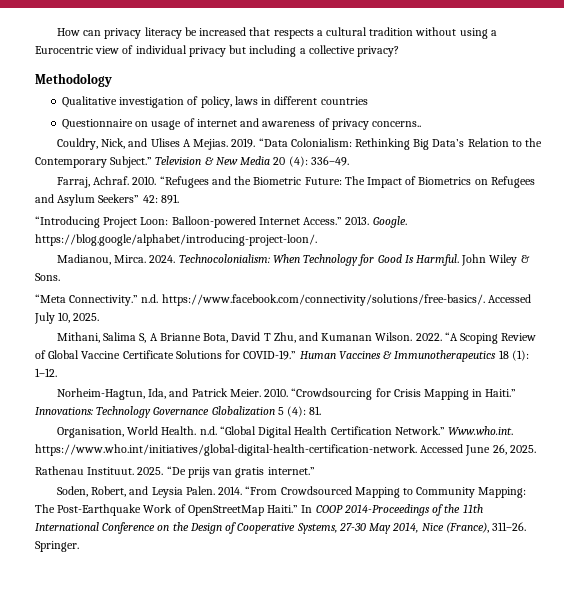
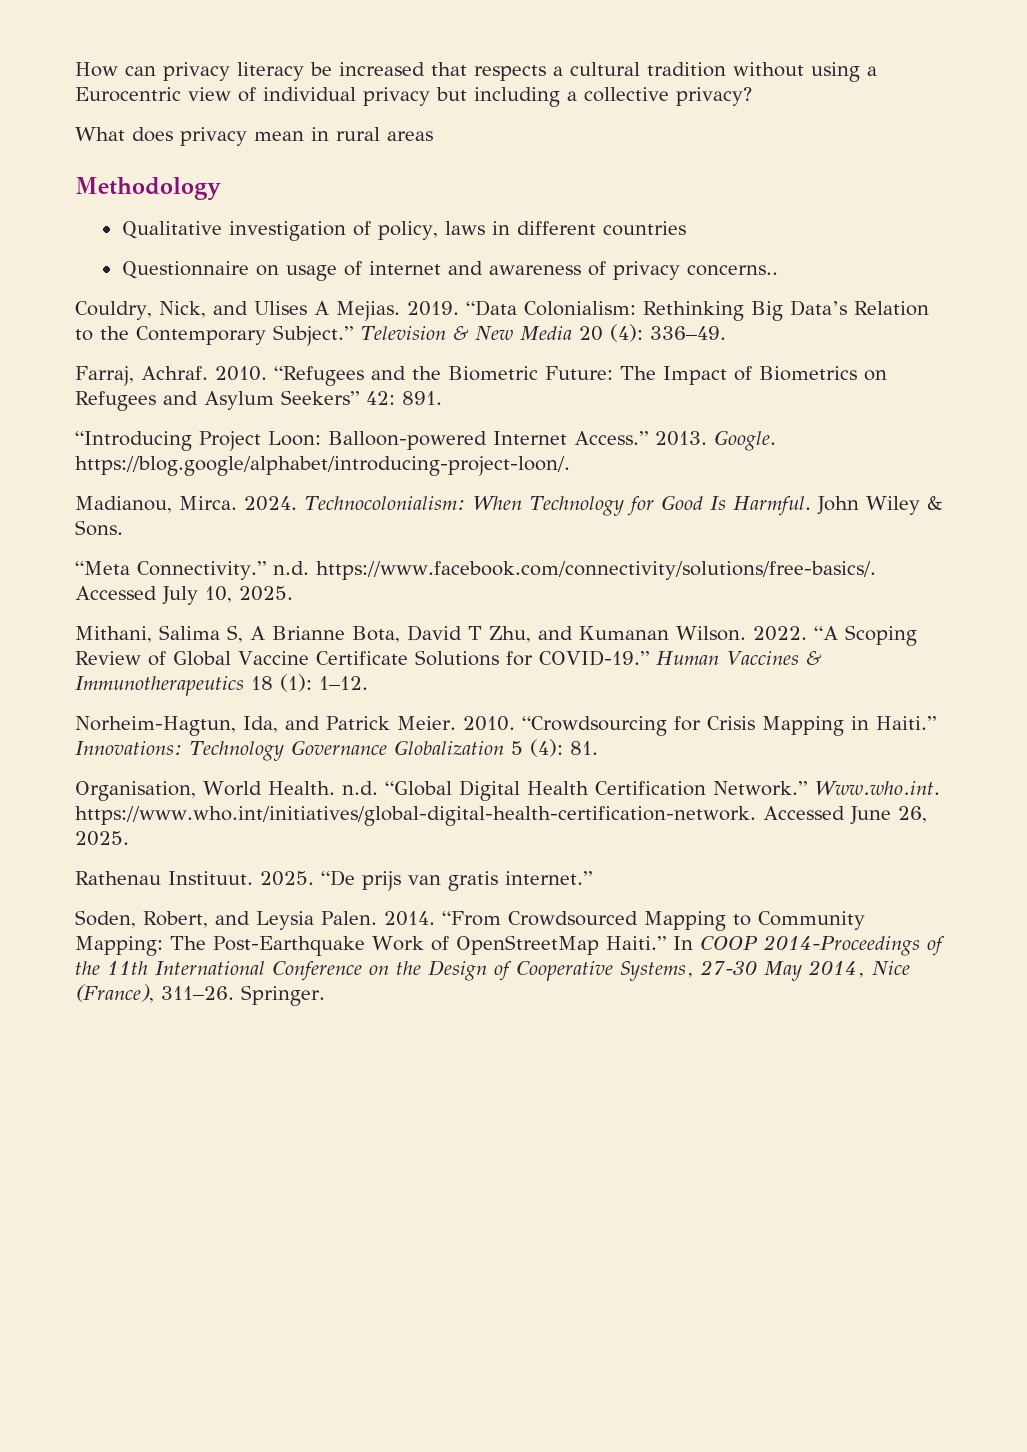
+ What does privacy mean in rural areas

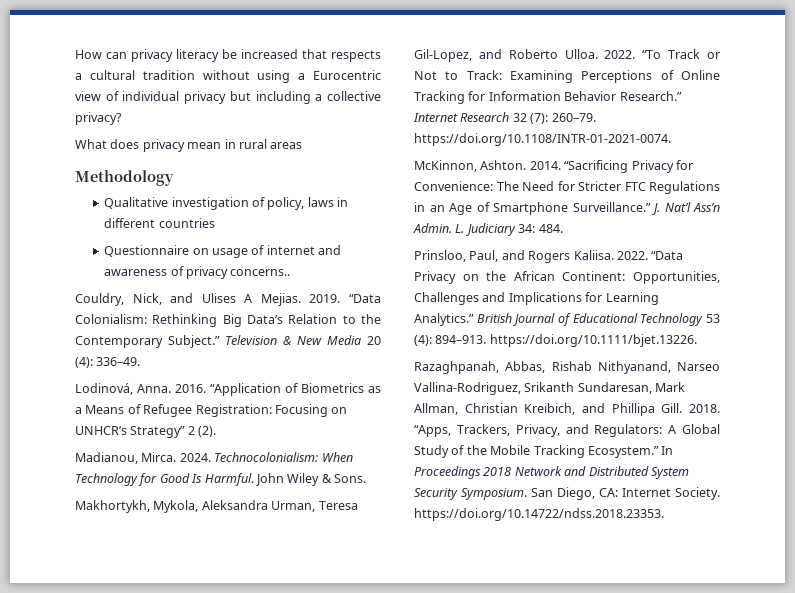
- Farraj, Achraf. 2010. “Refugees and the Biometric Future: The Impact of Biometrics on Refugees and Asylum Seekers” 42: 891.
- “Introducing Project Loon: Balloon-powered Internet Access.” 2013. Google. https://blog.google/alphabet/introducing-project-loon/.
+ Lodinová, Anna. 2016. “Application of Biometrics as a Means of Refugee Registration: Focusing on UNHCR’s Strategy” 2 (2).
- “Meta Connectivity.” n.d. https://www.facebook.com/connectivity/solutions/free-basics/. Accessed July 10, 2025.
- Mithani, Salima S, A Brianne Bota, David T Zhu, and Kumanan Wilson. 2022. “A Scoping Review of Global Vaccine Certificate Solutions for COVID-19.” Human Vaccines & Immunotherapeutics 18 (1): 1–12.
- Norheim-Hagtun, Ida, and Patrick Meier. 2010. “Crowdsourcing for Crisis Mapping in Haiti.” Innovations: Technology Governance Globalization 5 (4): 81.
- Organisation, World Health. n.d. “Global Digital Health Certification Network.” Www.who.int. https://www.who.int/initiatives/global-digital-health-certification-network. Accessed June 26, 2025.
- Rathenau Instituut. 2025. “De prijs van gratis internet.”
- Soden, Robert, and Leysia Palen. 2014. “From Crowdsourced Mapping to Community Mapping: The Post-Earthquake Work of OpenStreetMap Haiti.” In COOP 2014-Proceedings of the 11th International Conference on the Design of Cooperative Systems, 27-30 May 2014, Nice (France), 311–26. Springer.
+ Makhortykh, Mykola, Aleksandra Urman, Teresa Gil-Lopez, and Roberto Ulloa. 2022. “To Track or Not to Track: Examining Perceptions of Online Tracking for Information Behavior Research.” Internet Research 32 (7): 260–79. https://doi.org/10.1108/INTR-01-2021-0074.
+ McKinnon, Ashton. 2014. “Sacrificing Privacy for Convenience: The Need for Stricter FTC Regulations in an Age of Smartphone Surveillance.” J. Nat’l Ass’n Admin. L. Judiciary 34: 484.
+ Prinsloo, Paul, and Rogers Kaliisa. 2022. “Data Privacy on the African Continent: Opportunities, Challenges and Implications for Learning Analytics.” British Journal of Educational Technology 53 (4): 894–913. https://doi.org/10.1111/bjet.13226.
+ Razaghpanah, Abbas, Rishab Nithyanand, Narseo Vallina-Rodriguez, Srikanth Sundaresan, Mark Allman, Christian Kreibich, and Phillipa Gill. 2018. “Apps, Trackers, Privacy, and Regulators: A Global Study of the Mobile Tracking Ecosystem.” In Proceedings 2018 Network and Distributed System Security Symposium. San Diego, CA: Internet Society. https://doi.org/10.14722/ndss.2018.23353.

